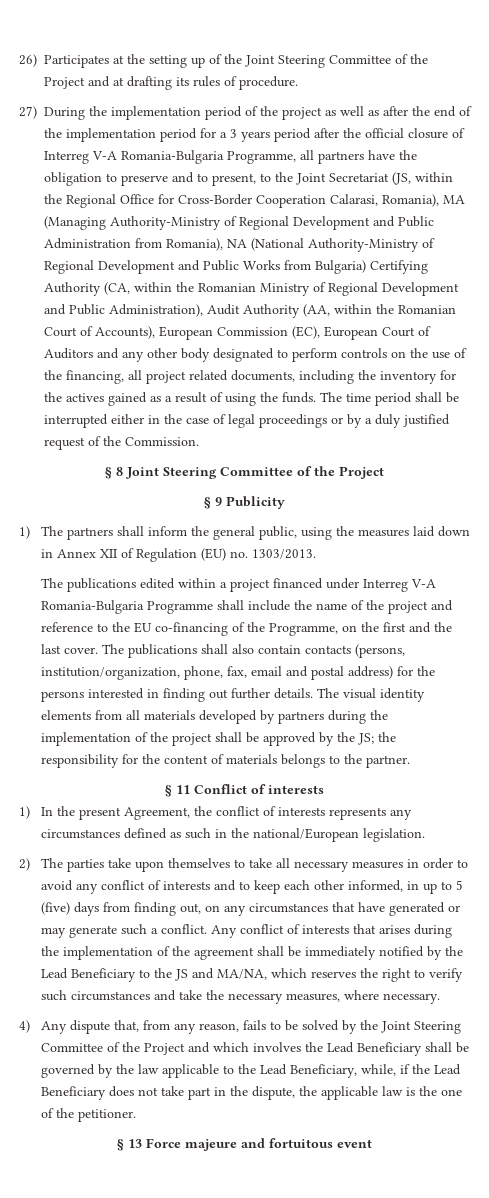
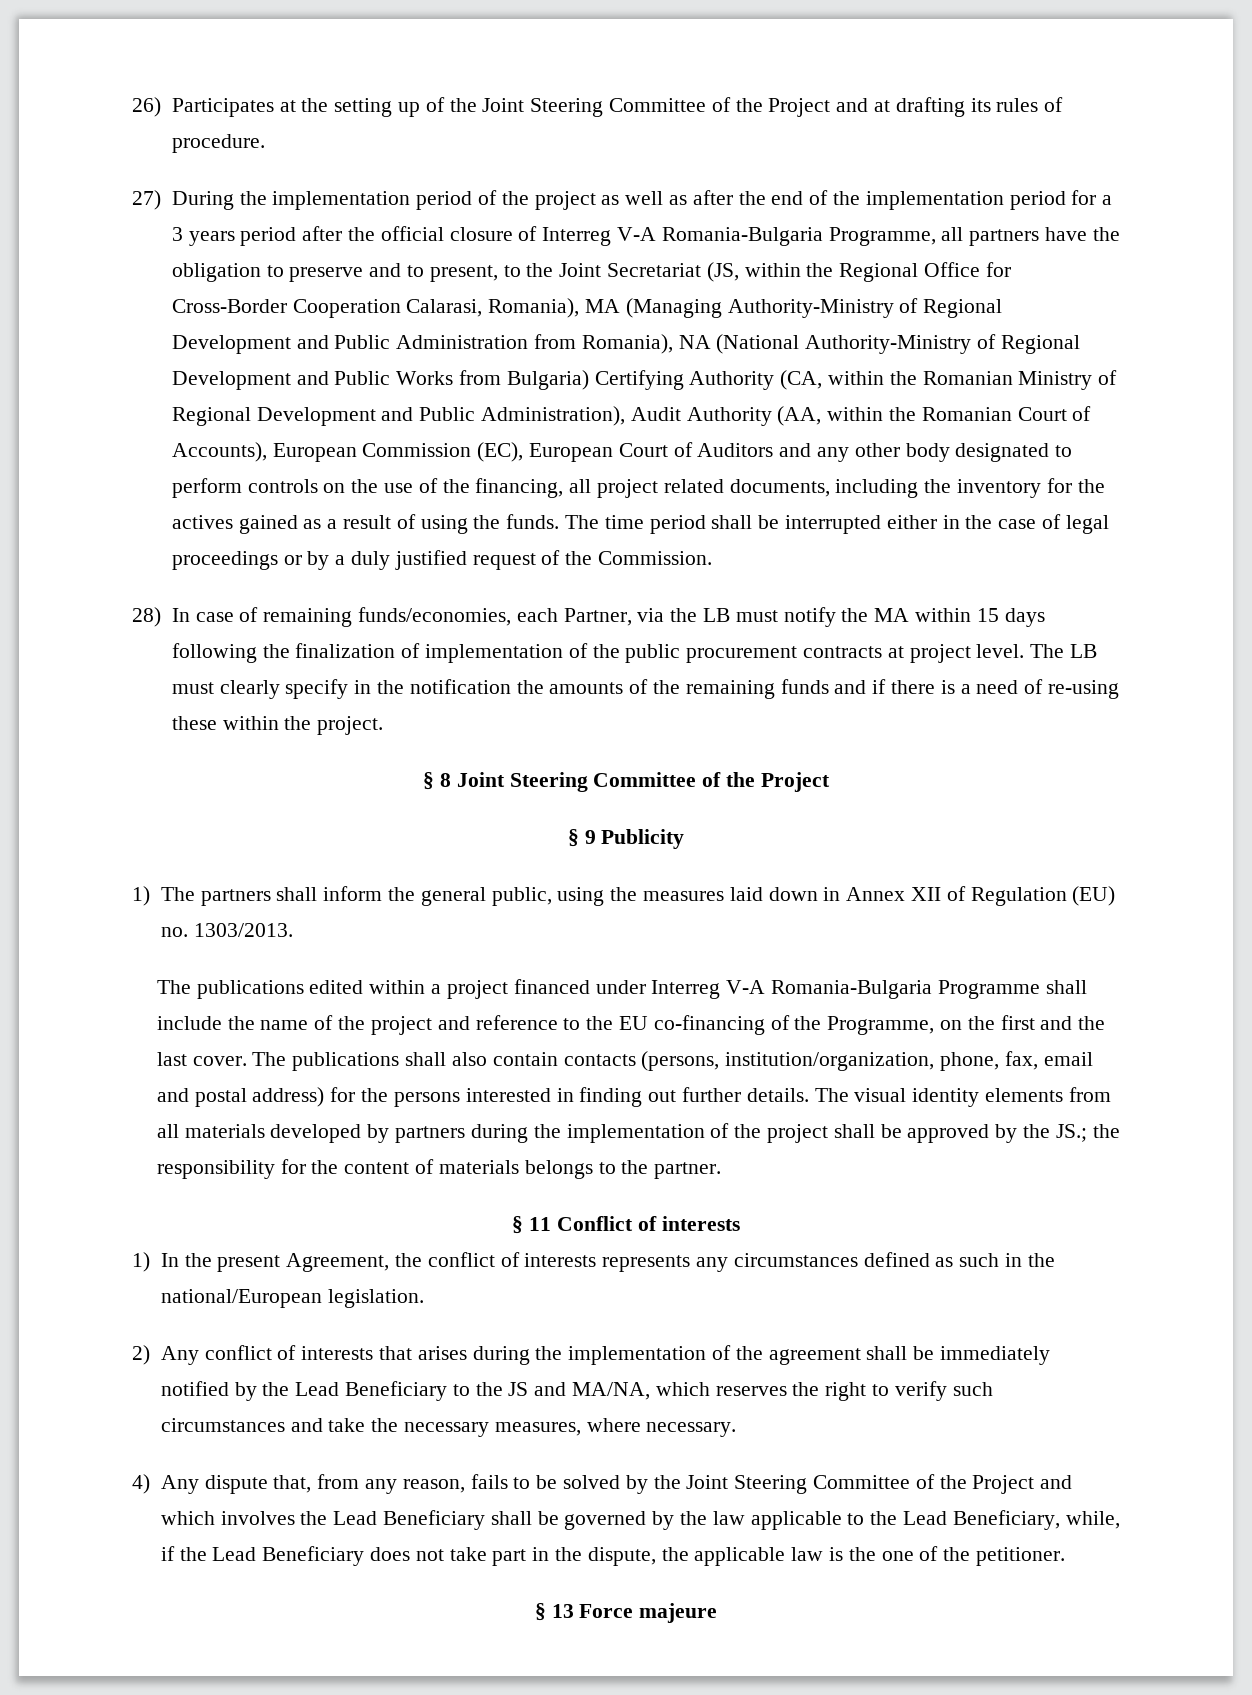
+ 28) In case of remaining funds/economies, each Partner, via the LB must notify the MA within 15 days following the finalization of implementation of the public procurement contracts at project level. The LB must clearly specify in the notification the amounts of the remaining funds and if there is a need of re-using these within the project.
- The visual identity elements from all materials developed by partners during the implementation of the project shall be approved by the JS; the responsibility for the content of materials belongs to the partner.
+ The visual identity elements from all materials developed by partners during the implementation of the project shall be approved by the JS.; the responsibility for the content of materials belongs to the partner.
- 2) The parties take upon themselves to take all necessary measures in order to avoid any conflict of interests and to keep each other informed, in up to 5 (five) days from finding out, on any circumstances that have generated or may generate such a conflict. Any conflict of interests that arises during the implementation of the agreement shall be immediately notified by the Lead Beneficiary to the JS and MA/NA, which reserves the right to verify such circumstances and take the necessary measures, where necessary.
+ 2) Any conflict of interests that arises during the implementation of the agreement shall be immediately notified by the Lead Beneficiary to the JS and MA/NA, which reserves the right to verify such circumstances and take the necessary measures, where necessary.
- § 13 Force majeure and fortuitous event
+ § 13 Force majeure

